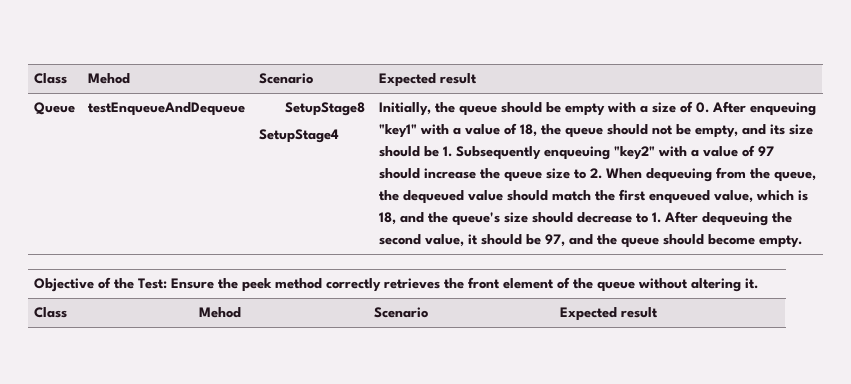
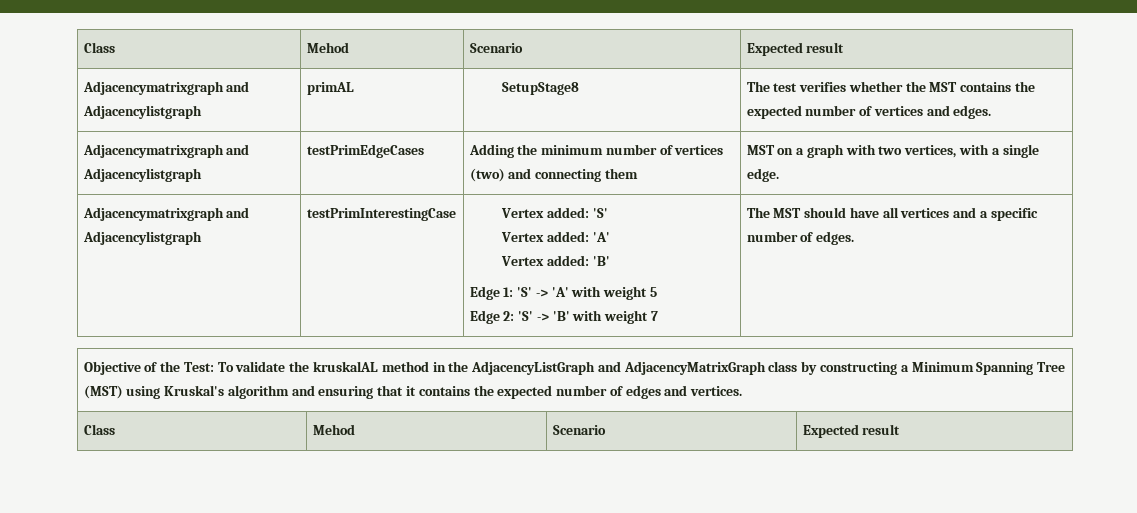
- Queue | testEnqueueAndDequeue | SetupStage8
- SetupStage4 | Initially, the queue should be empty with a size of 0. After enqueuing "key1" with a value of 18, the queue should not be empty, and its size should be 1. Subsequently enqueuing "key2" with a value of 97 should increase the queue size to 2. When dequeuing from the queue, the dequeued value should match the first enqueued value, which is 18, and the queue's size should decrease to 1. After dequeuing the second value, it should be 97, and the queue should become empty.
- Objective of the Test: Ensure the peek method correctly retrieves the front element of the queue without altering it.
+ Adjacencymatrixgraph and Adjacencylistgraph | primAL | SetupStage8 | The test verifies whether the MST contains the expected number of vertices and edges.
+ Adjacencymatrixgraph and Adjacencylistgraph | testPrimEdgeCases | Adding the minimum number of vertices (two) and connecting them | MST on a graph with two vertices, with a single edge.
+ Adjacencymatrixgraph and Adjacencylistgraph | testPrimInterestingCase | Vertex added: 'S'
+ Vertex added: 'A'
+ Vertex added: 'B'
+ Edge 1: 'S' -> 'A' with weight 5
+ Edge 2: 'S' -> 'B' with weight 7 | The MST should have all vertices and a specific number of edges.
+ Objective of the Test: To validate the kruskalAL method in the AdjacencyListGraph and AdjacencyMatrixGraph class by constructing a Minimum Spanning Tree (MST) using Kruskal's algorithm and ensuring that it contains the expected number of edges and vertices.

